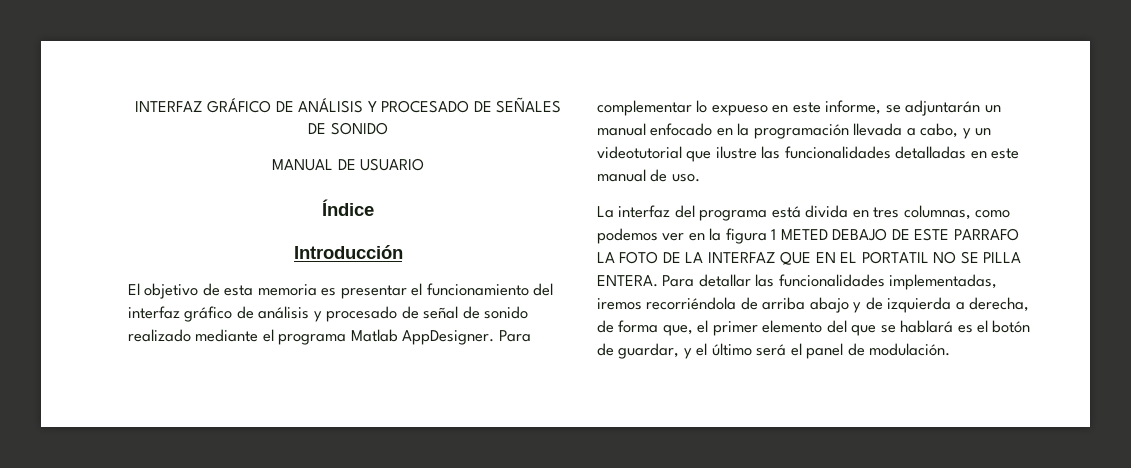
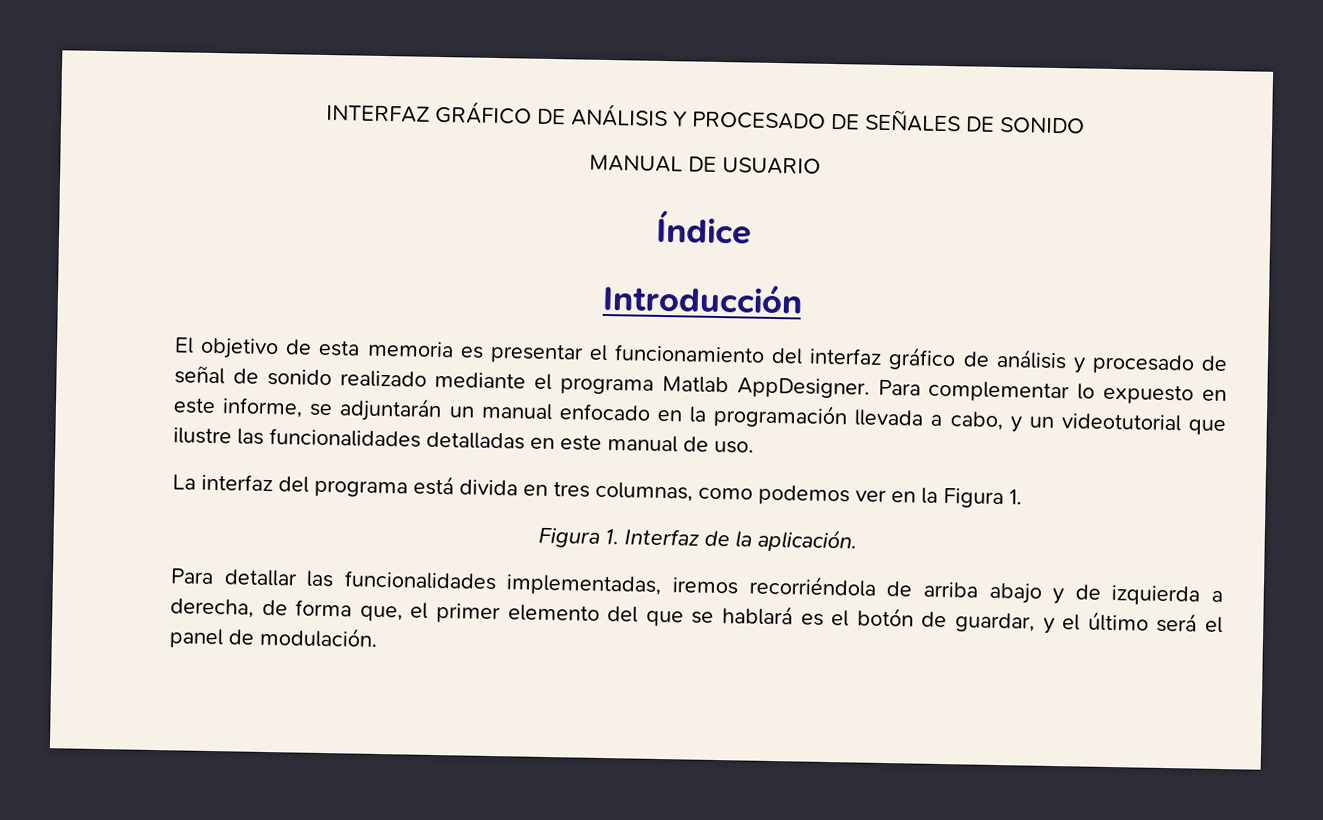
- Para complementar lo expueso en este informe, se adjuntarán un manual enfocado en la programación llevada a cabo, y un videotutorial que ilustre las funcionalidades detalladas en este manual de uso.
+ Para complementar lo expuesto en este informe, se adjuntarán un manual enfocado en la programación llevada a cabo, y un videotutorial que ilustre las funcionalidades detalladas en este manual de uso.
- La interfaz del programa está divida en tres columnas, como podemos ver en la figura 1 METED DEBAJO DE ESTE PARRAFO LA FOTO DE LA INTERFAZ QUE EN EL PORTATIL NO SE PILLA ENTERA. Para detallar las funcionalidades implementadas, iremos recorriéndola de arriba abajo y de izquierda a derecha, de forma que, el primer elemento del que se hablará es el botón de guardar, y el último será el panel de modulación.
+ La interfaz del programa está divida en tres columnas, como podemos ver en la Figura 1.
+ Figura 1. Interfaz de la aplicación.
+ Para detallar las funcionalidades implementadas, iremos recorriéndola de arriba abajo y de izquierda a derecha, de forma que, el primer elemento del que se hablará es el botón de guardar, y el último será el panel de modulación.

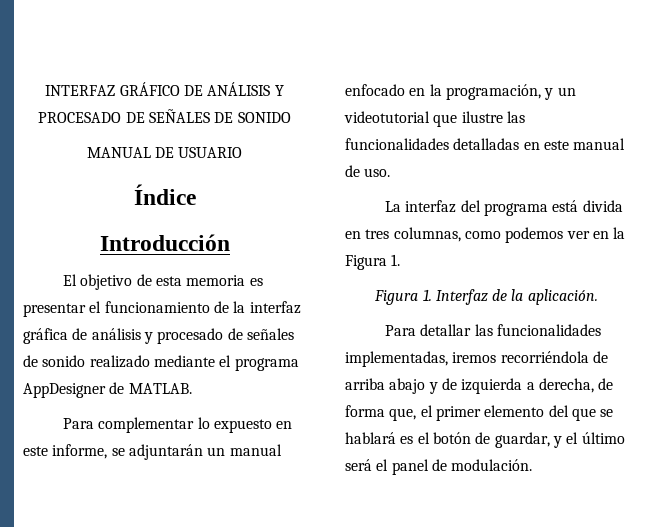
- El objetivo de esta memoria es presentar el funcionamiento del interfaz gráfico de análisis y procesado de señal de sonido realizado mediante el programa Matlab AppDesigner. Para complementar lo expuesto en este informe, se adjuntarán un manual enfocado en la programación llevada a cabo, y un videotutorial que ilustre las funcionalidades detalladas en este manual de uso.
+ El objetivo de esta memoria es presentar el funcionamiento de la interfaz gráfica de análisis y procesado de señales de sonido realizado mediante el programa AppDesigner de MATLAB.
+ Para complementar lo expuesto en este informe, se adjuntarán un manual enfocado en la programación, y un videotutorial que ilustre las funcionalidades detalladas en este manual de uso.

